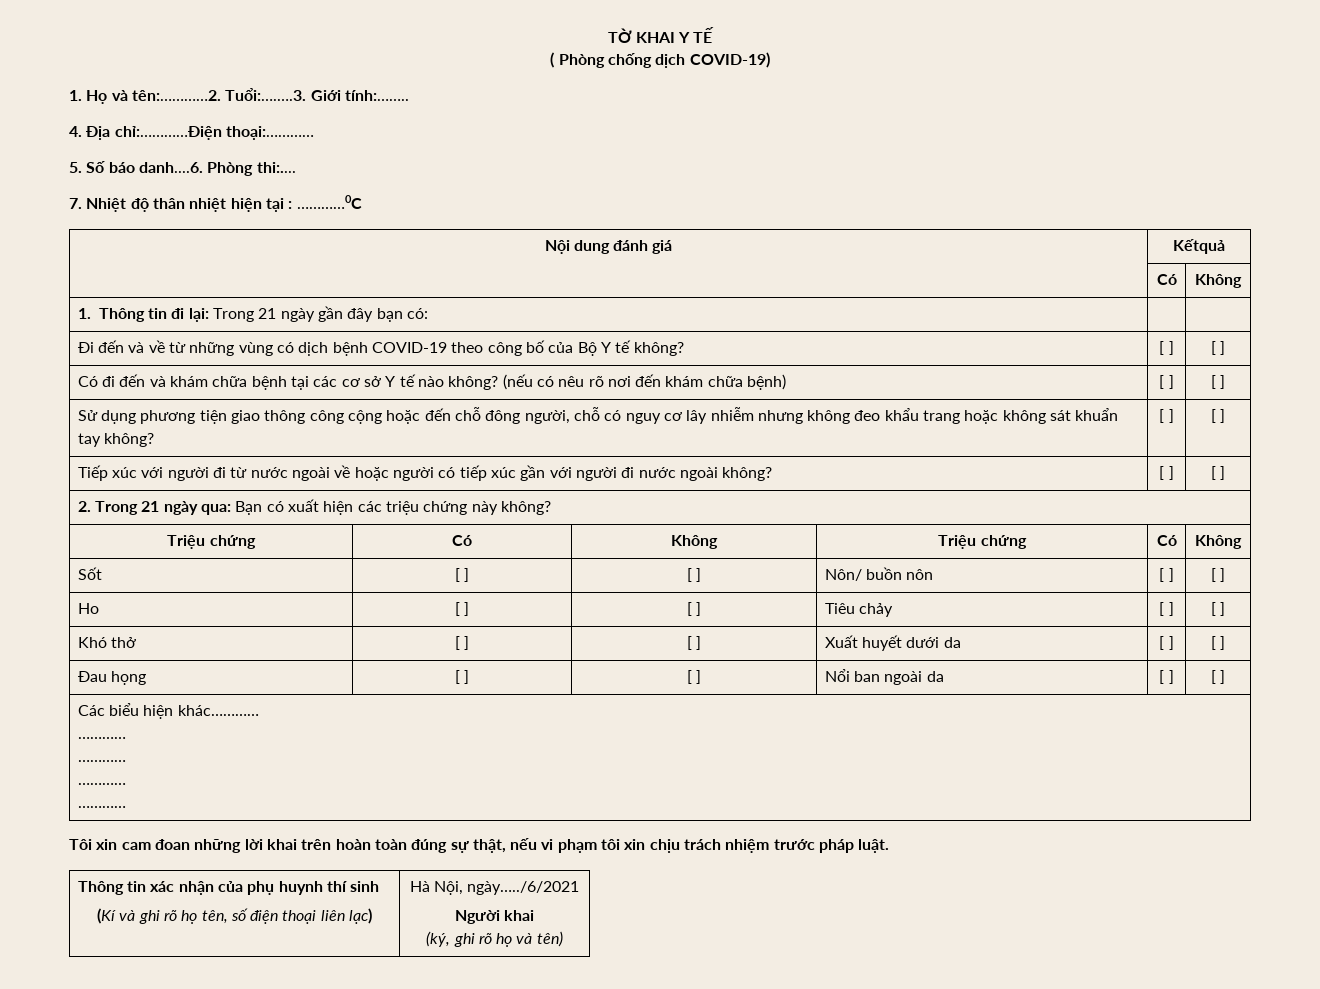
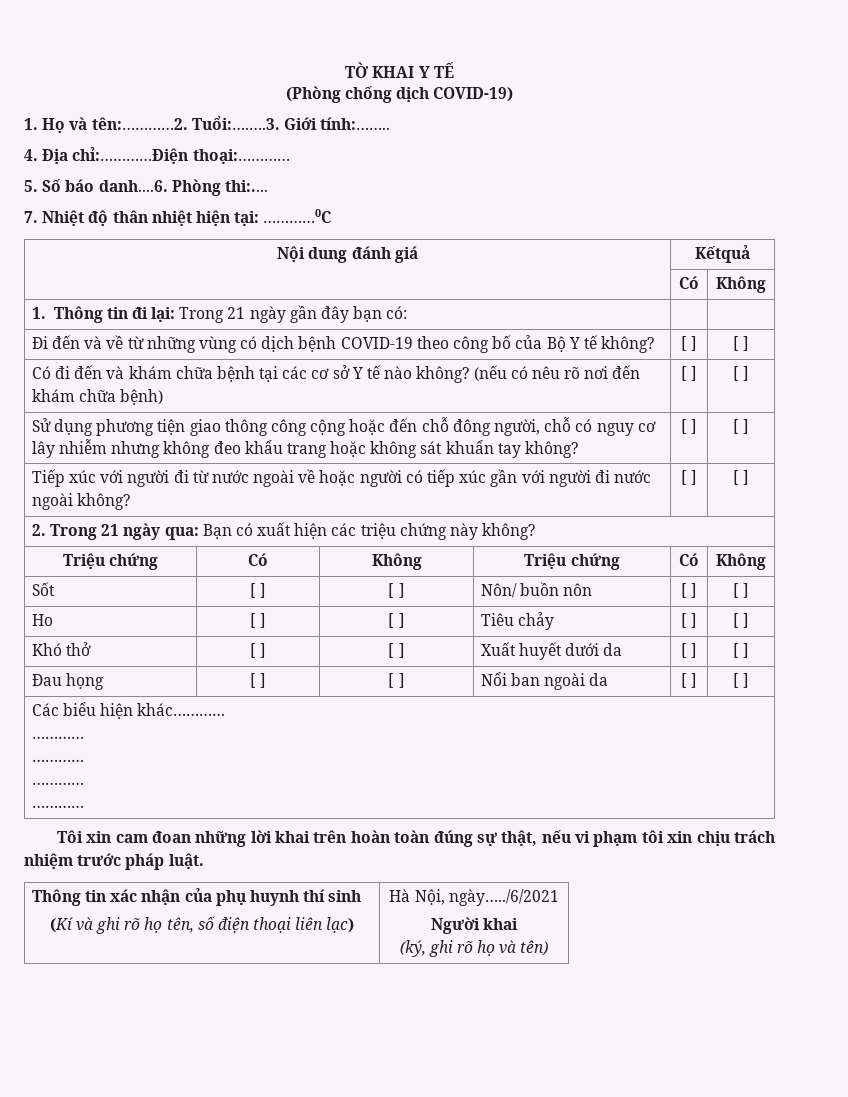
- ( Phòng chống dịch COVID-19)
+ (Phòng chống dịch COVID-19)
- 7. Nhiệt độ thân nhiệt hiện tại : …………0C
+ 7. Nhiệt độ thân nhiệt hiện tại: …………0C

